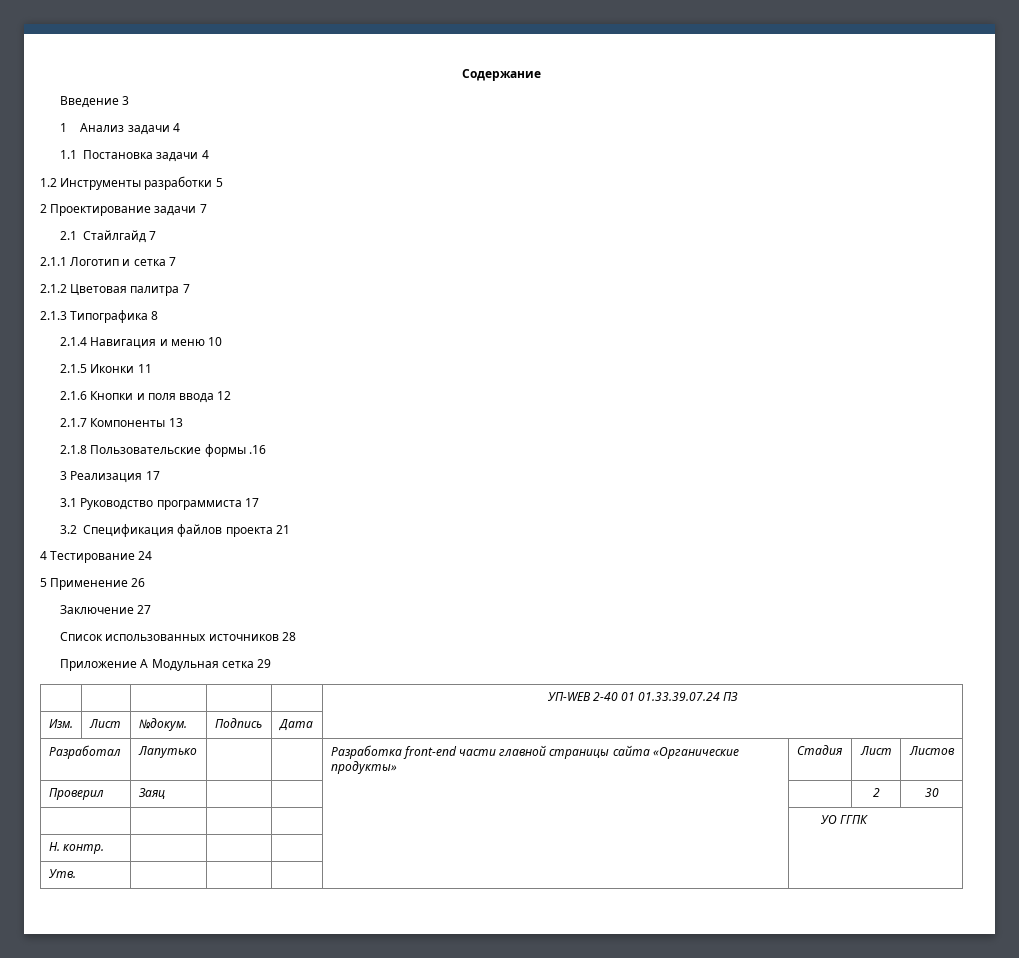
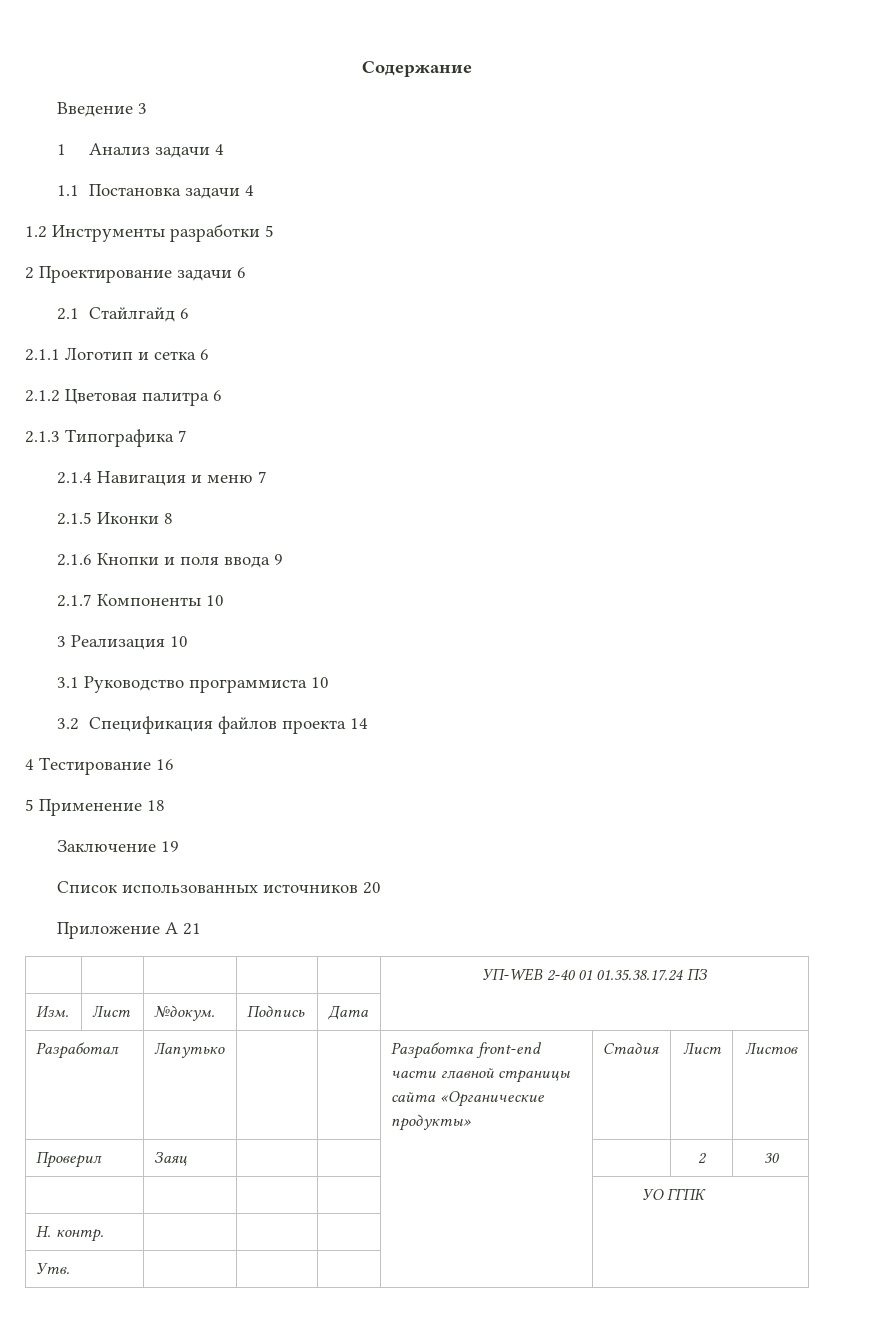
- 2 Проектирование задачи 7
+ 2 Проектирование задачи 6
- 2.1 Стайлгайд 7
+ 2.1 Стайлгайд 6
- 2.1.1 Логотип и сетка 7
+ 2.1.1 Логотип и сетка 6
- 2.1.2 Цветовая палитра 7
+ 2.1.2 Цветовая палитра 6
- 2.1.3 Типографика 8
+ 2.1.3 Типографика 7
- 2.1.4 Навигация и меню 10
+ 2.1.4 Навигация и меню 7
- 2.1.5 Иконки 11
+ 2.1.5 Иконки 8
- 2.1.6 Кнопки и поля ввода 12
+ 2.1.6 Кнопки и поля ввода 9
- 2.1.7 Компоненты 13
- 2.1.8 Пользовательские формы .16
+ 2.1.7 Компоненты 10
- 3 Реализация 17
+ 3 Реализация 10
- 3.1 Руководство программиста 17
+ 3.1 Руководство программиста 10
- 3.2 Спецификация файлов проекта 21
+ 3.2 Спецификация файлов проекта 14
- 4 Тестирование 24
+ 4 Тестирование 16
- 5 Применение 26
+ 5 Применение 18
- Заключение 27
+ Заключение 19
- Список использованных источников 28
+ Список использованных источников 20
- Приложение А Модульная сетка 29
+ Приложение А 21
- | | | | | УП-WEB 2-40 01 01.33.39.07.24 ПЗ
+ | | | | | УП-WEB 2-40 01 01.35.38.17.24 ПЗ

